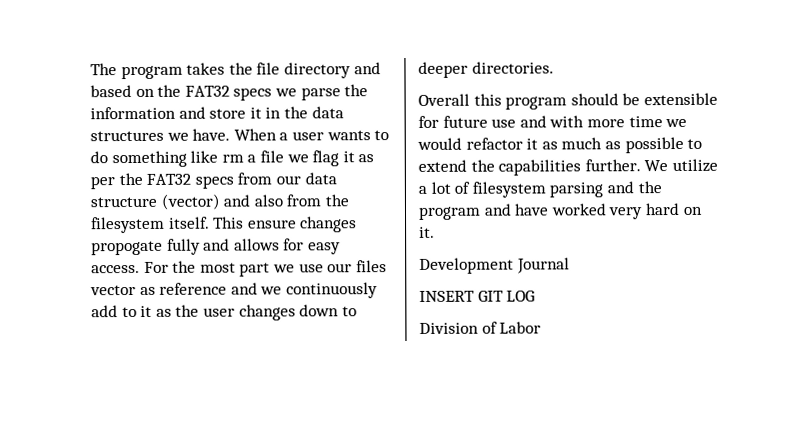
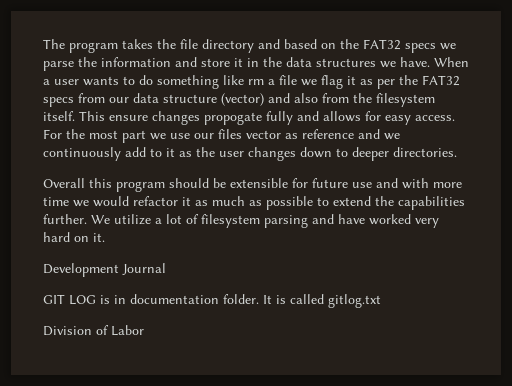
- We utilize a lot of filesystem parsing and the program and have worked very hard on it.
+ We utilize a lot of filesystem parsing and have worked very hard on it.
- INSERT GIT LOG
+ GIT LOG is in documentation folder. It is called gitlog.txt

